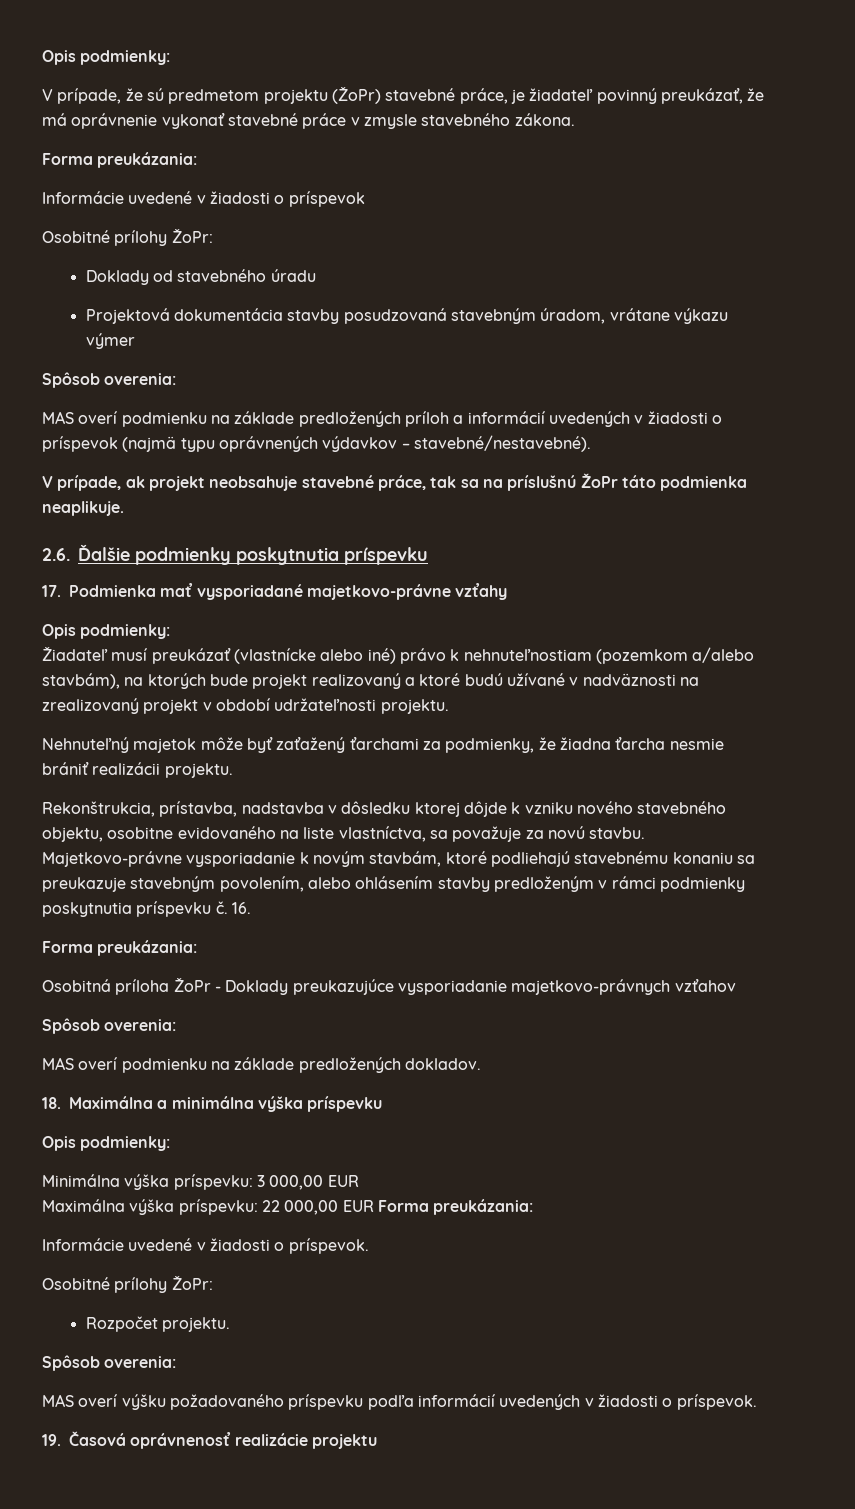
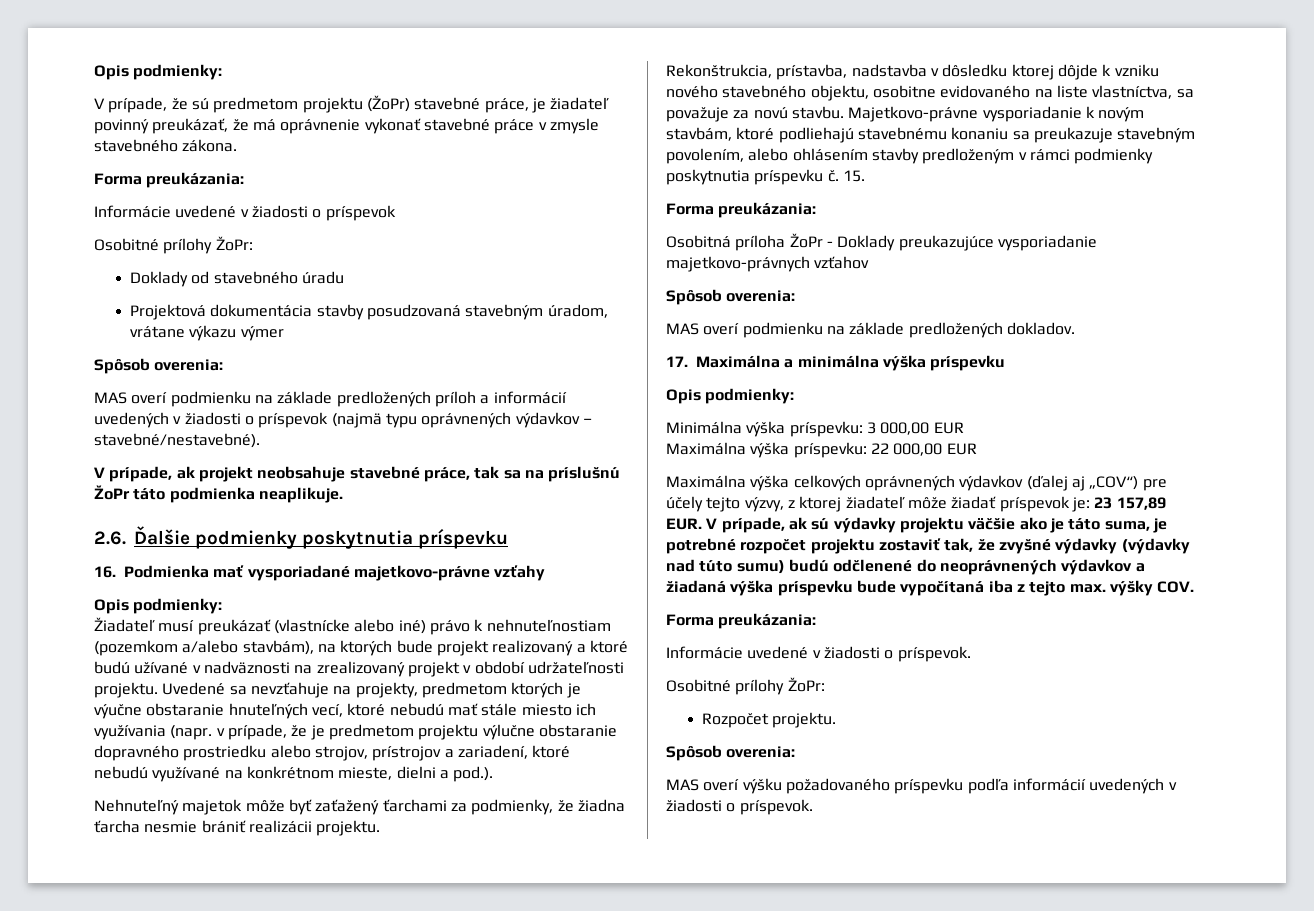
- 17. Podmienka mať vysporiadané majetkovo-právne vzťahy
+ 16. Podmienka mať vysporiadané majetkovo-právne vzťahy
+ Uvedené sa nevzťahuje na projekty, predmetom ktorých je výučne obstaranie hnuteľných vecí, ktoré nebudú mať stále miesto ich využívania (napr. v prípade, že je predmetom projektu výlučne obstaranie dopravného prostriedku alebo strojov, prístrojov a zariadení, ktoré nebudú využívané na konkrétnom mieste, dielni a pod.).
- 16.
+ 15.
- 18. Maximálna a minimálna výška príspevku
+ 17. Maximálna a minimálna výška príspevku
- Maximálna výška príspevku: 22 000,00 EUR Forma preukázania:
+ Maximálna výška príspevku: 22 000,00 EUR
+ Maximálna výška celkových oprávnených výdavkov (ďalej aj „COV“) pre účely tejto výzvy, z ktorej žiadateľ môže žiadať príspevok je: 23 157,89 EUR. V prípade, ak sú výdavky projektu väčšie ako je táto suma, je potrebné rozpočet projektu zostaviť tak, že zvyšné výdavky (výdavky nad túto sumu) budú odčlenené do neoprávnených výdavkov a žiadaná výška príspevku bude vypočítaná iba z tejto max. výšky COV.
+ Forma preukázania:
- 19. Časová oprávnenosť realizácie projektu

